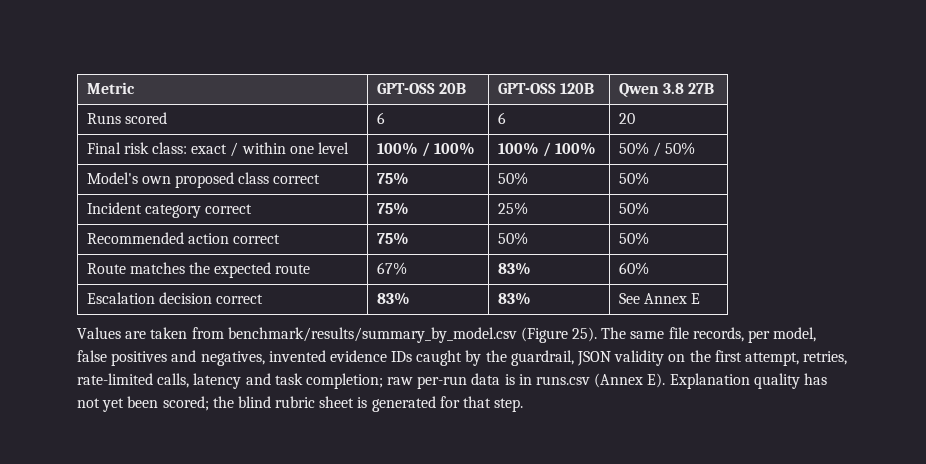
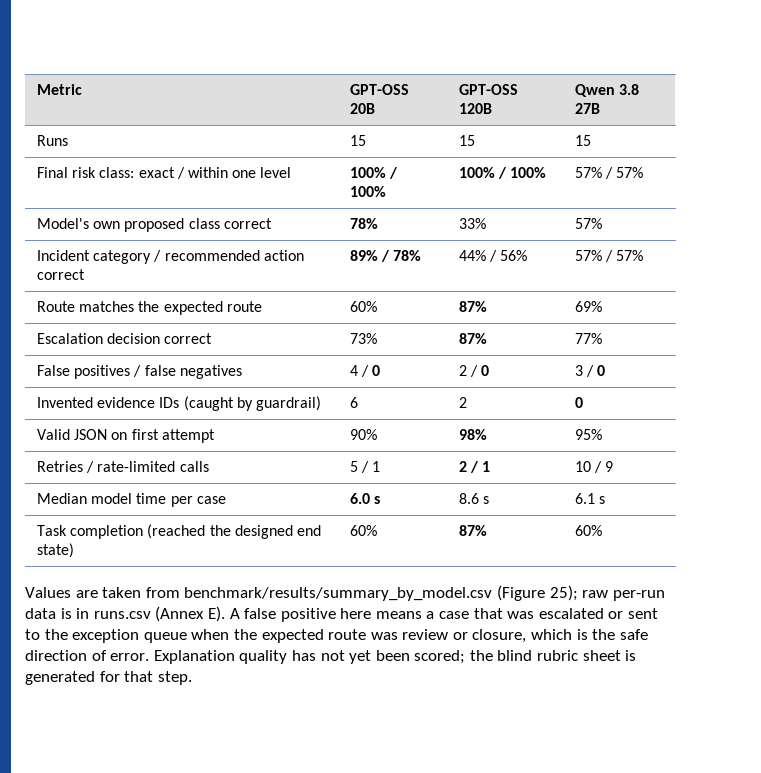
- Runs scored | 6 | 6 | 20
+ Runs | 15 | 15 | 15
- Final risk class: exact / within one level | 100% / 100% | 100% / 100% | 50% / 50%
+ Final risk class: exact / within one level | 100% / 100% | 100% / 100% | 57% / 57%
- Model's own proposed class correct | 75% | 50% | 50%
+ Model's own proposed class correct | 78% | 33% | 57%
- Incident category correct | 75% | 25% | 50%
- Recommended action correct | 75% | 50% | 50%
+ Incident category / recommended action correct | 89% / 78% | 44% / 56% | 57% / 57%
- Route matches the expected route | 67% | 83% | 60%
+ Route matches the expected route | 60% | 87% | 69%
- Escalation decision correct | 83% | 83% | See Annex E
+ Escalation decision correct | 73% | 87% | 77%
+ False positives / false negatives | 4 / 0 | 2 / 0 | 3 / 0
+ Invented evidence IDs (caught by guardrail) | 6 | 2 | 0
+ Valid JSON on first attempt | 90% | 98% | 95%
+ Retries / rate-limited calls | 5 / 1 | 2 / 1 | 10 / 9
+ Median model time per case | 6.0 s | 8.6 s | 6.1 s
+ Task completion (reached the designed end state) | 60% | 87% | 60%
- Values are taken from benchmark/results/summary_by_model.csv (Figure 25). The same file records, per model, false positives and negatives, invented evidence IDs caught by the guardrail, JSON validity on the first attempt, retries, rate-limited calls, latency and task completion; raw per-run data is in runs.csv (Annex E). Explanation quality has not yet been scored; the blind rubric sheet is generated for that step.
+ Values are taken from benchmark/results/summary_by_model.csv (Figure 25); raw per-run data is in runs.csv (Annex E). A false positive here means a case that was escalated or sent to the exception queue when the expected route was review or closure, which is the safe direction of error. Explanation quality has not yet been scored; the blind rubric sheet is generated for that step.

